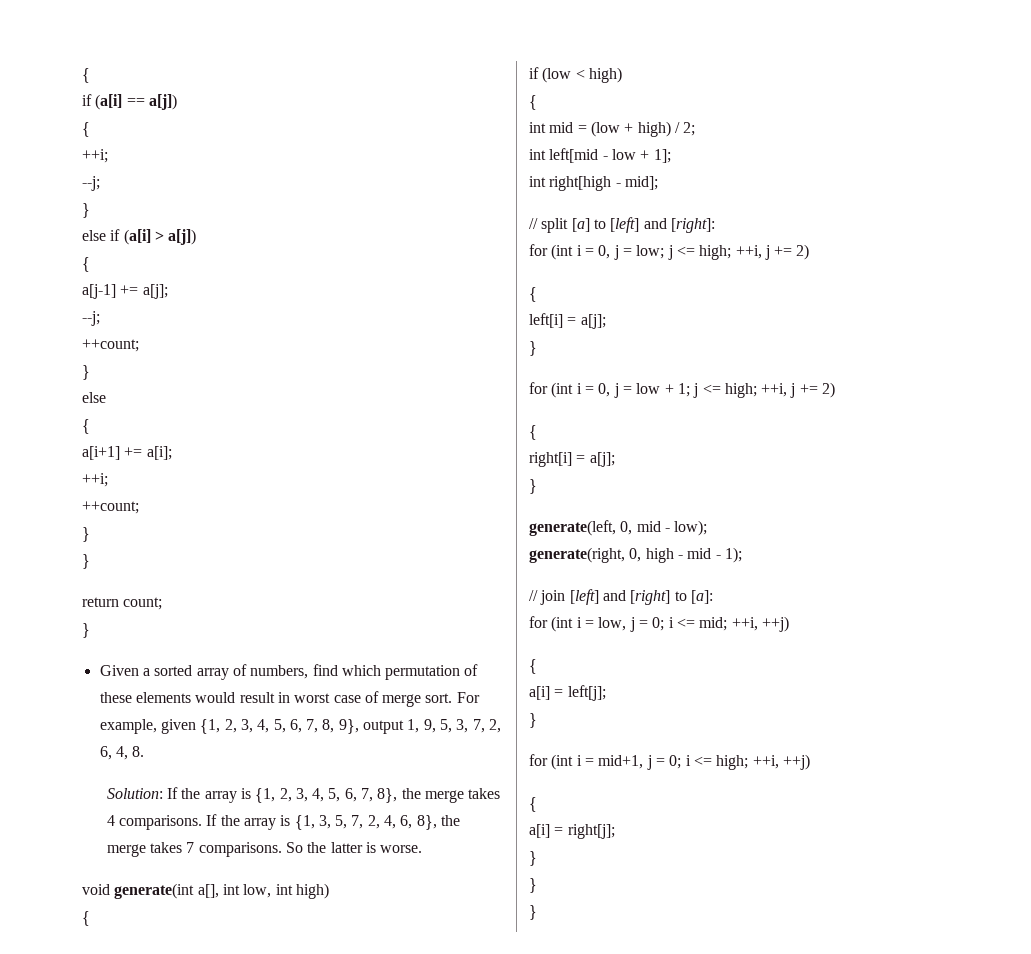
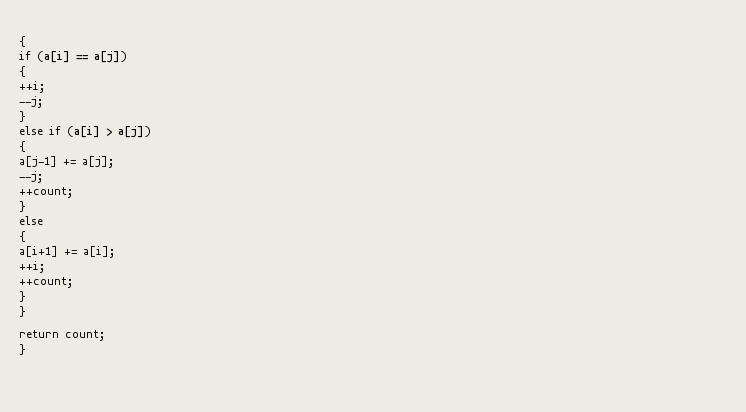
- Given a sorted array of numbers, find which permutation of these elements would result in worst case of merge sort. For example, given {1, 2, 3, 4, 5, 6, 7, 8, 9}, output 1, 9, 5, 3, 7, 2, 6, 4, 8.
- Solution: If the array is {1, 2, 3, 4, 5, 6, 7, 8}, the merge takes 4 comparisons. If the array is {1, 3, 5, 7, 2, 4, 6, 8}, the merge takes 7 comparisons. So the latter is worse.
- void generate(int a[], int low, int high)
- {
- if (low < high)
- {
- int mid = (low + high) / 2;
- int left[mid - low + 1];
- int right[high - mid];
- // split [a] to [left] and [right]:
- for (int i = 0, j = low; j <= high; ++i, j += 2)
- {
- left[i] = a[j];
- }
- for (int i = 0, j = low + 1; j <= high; ++i, j += 2)
- {
- right[i] = a[j];
- }
- generate(left, 0, mid - low);
- generate(right, 0, high - mid - 1);
- // join [left] and [right] to [a]:
- for (int i = low, j = 0; i <= mid; ++i, ++j)
- {
- a[i] = left[j];
- }
- for (int i = mid+1, j = 0; i <= high; ++i, ++j)
- {
- a[i] = right[j];
- }
- }
- }

